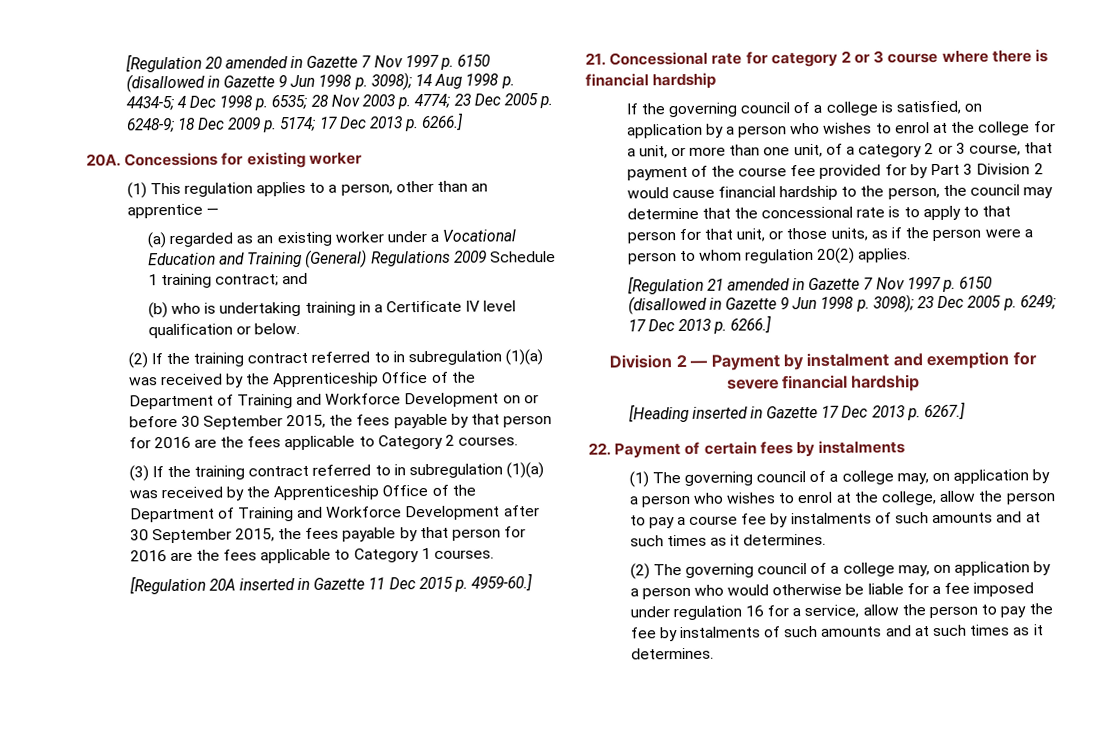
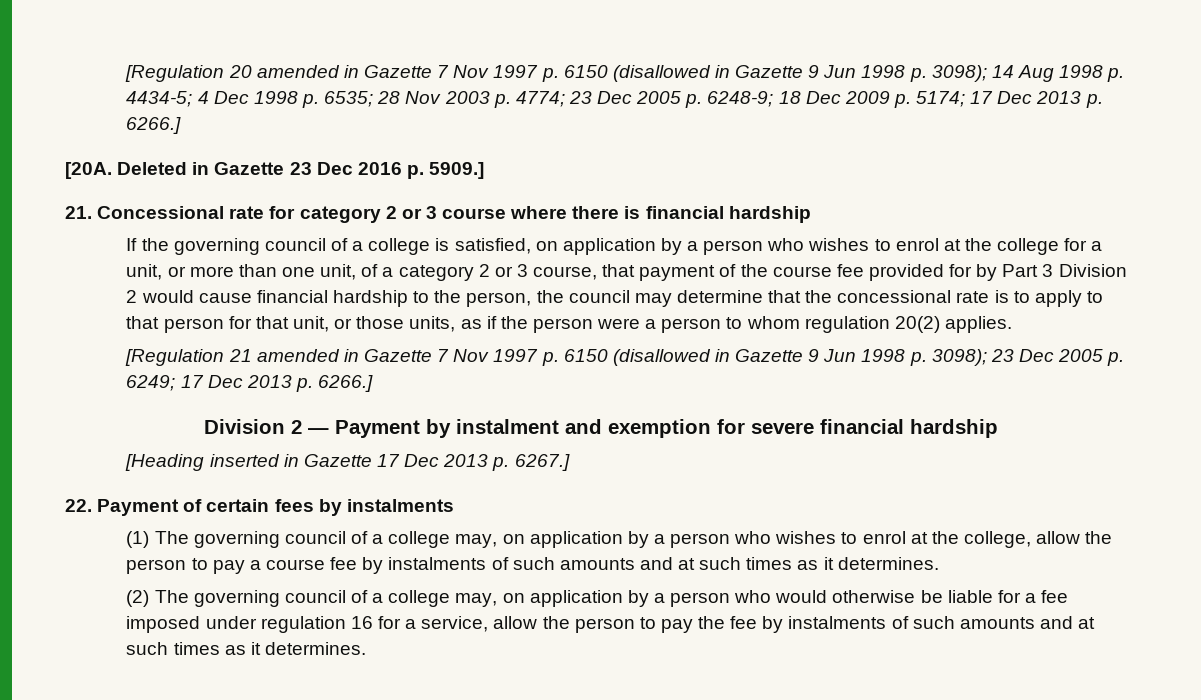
- 20A. Concessions for existing worker
- (1) This regulation applies to a person, other than an apprentice —
- (a) regarded as an existing worker under a Vocational Education and Training (General) Regulations 2009 Schedule 1 training contract; and
- (b) who is undertaking training in a Certificate IV level qualification or below.
- (2) If the training contract referred to in subregulation (1)(a) was received by the Apprenticeship Office of the Department of Training and Workforce Development on or before 30 September 2015, the fees payable by that person for 2016 are the fees applicable to Category 2 courses.
- (3) If the training contract referred to in subregulation (1)(a) was received by the Apprenticeship Office of the Department of Training and Workforce Development after 30 September 2015, the fees payable by that person for 2016 are the fees applicable to Category 1 courses.
- [Regulation 20A inserted in Gazette 11 Dec 2015 p. 4959-60.]
+ [20A. Deleted in Gazette 23 Dec 2016 p. 5909.]

